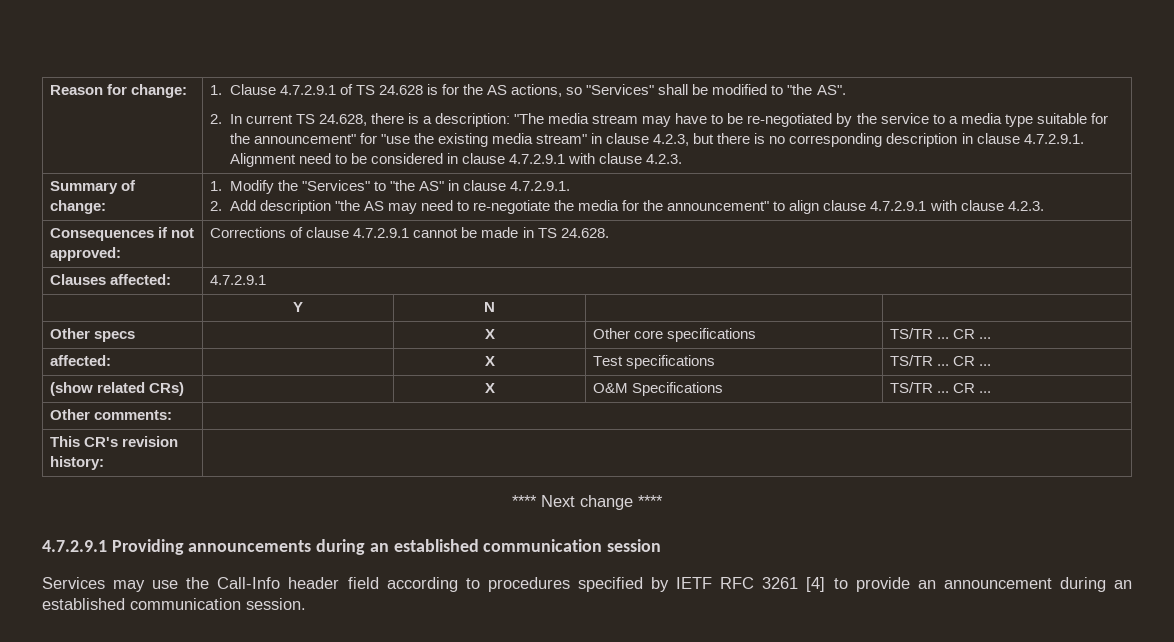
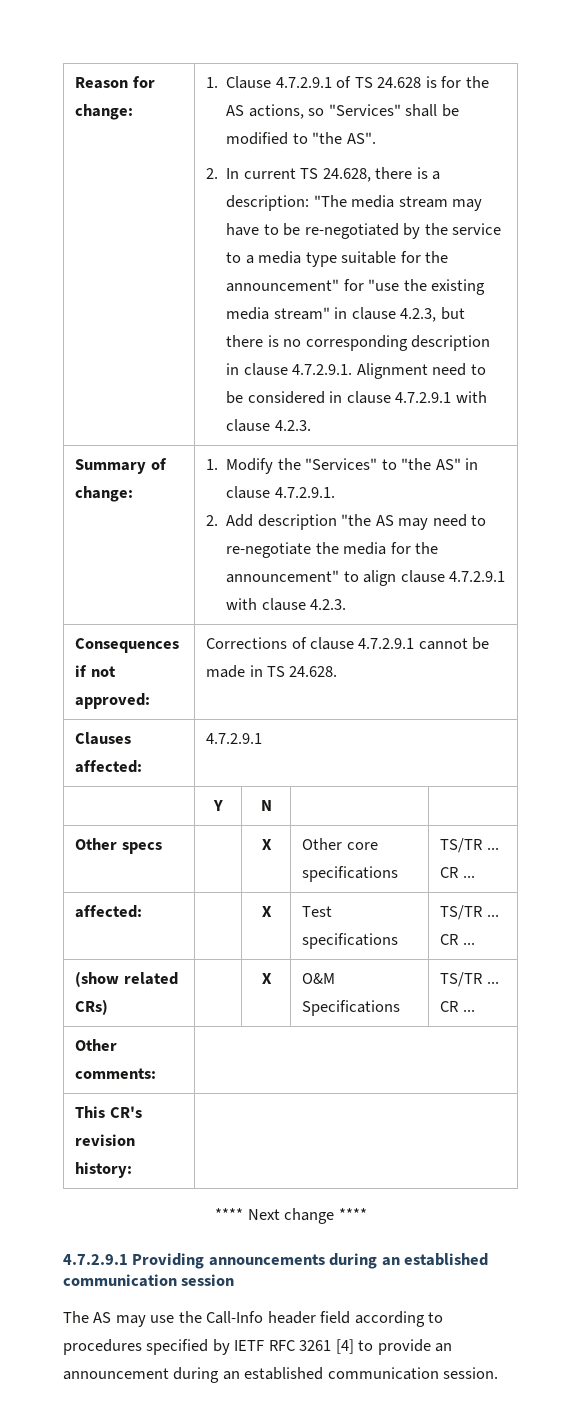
- Services may use the Call-Info header field according to procedures specified by IETF RFC 3261 [4] to provide an announcement during an established communication session.
+ The AS may use the Call-Info header field according to procedures specified by IETF RFC 3261 [4] to provide an announcement during an established communication session.

